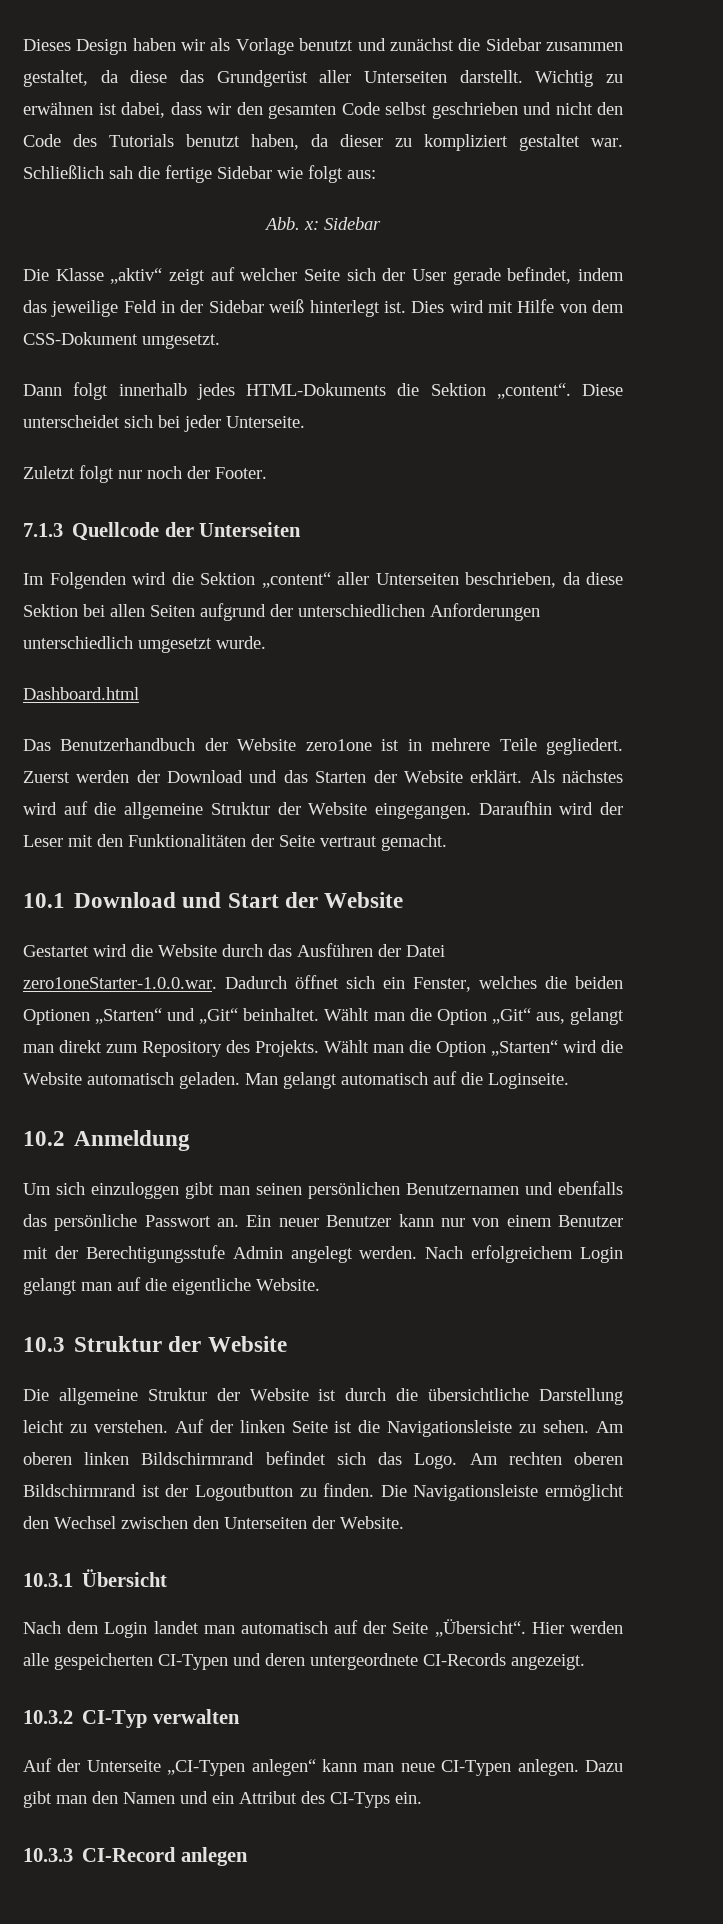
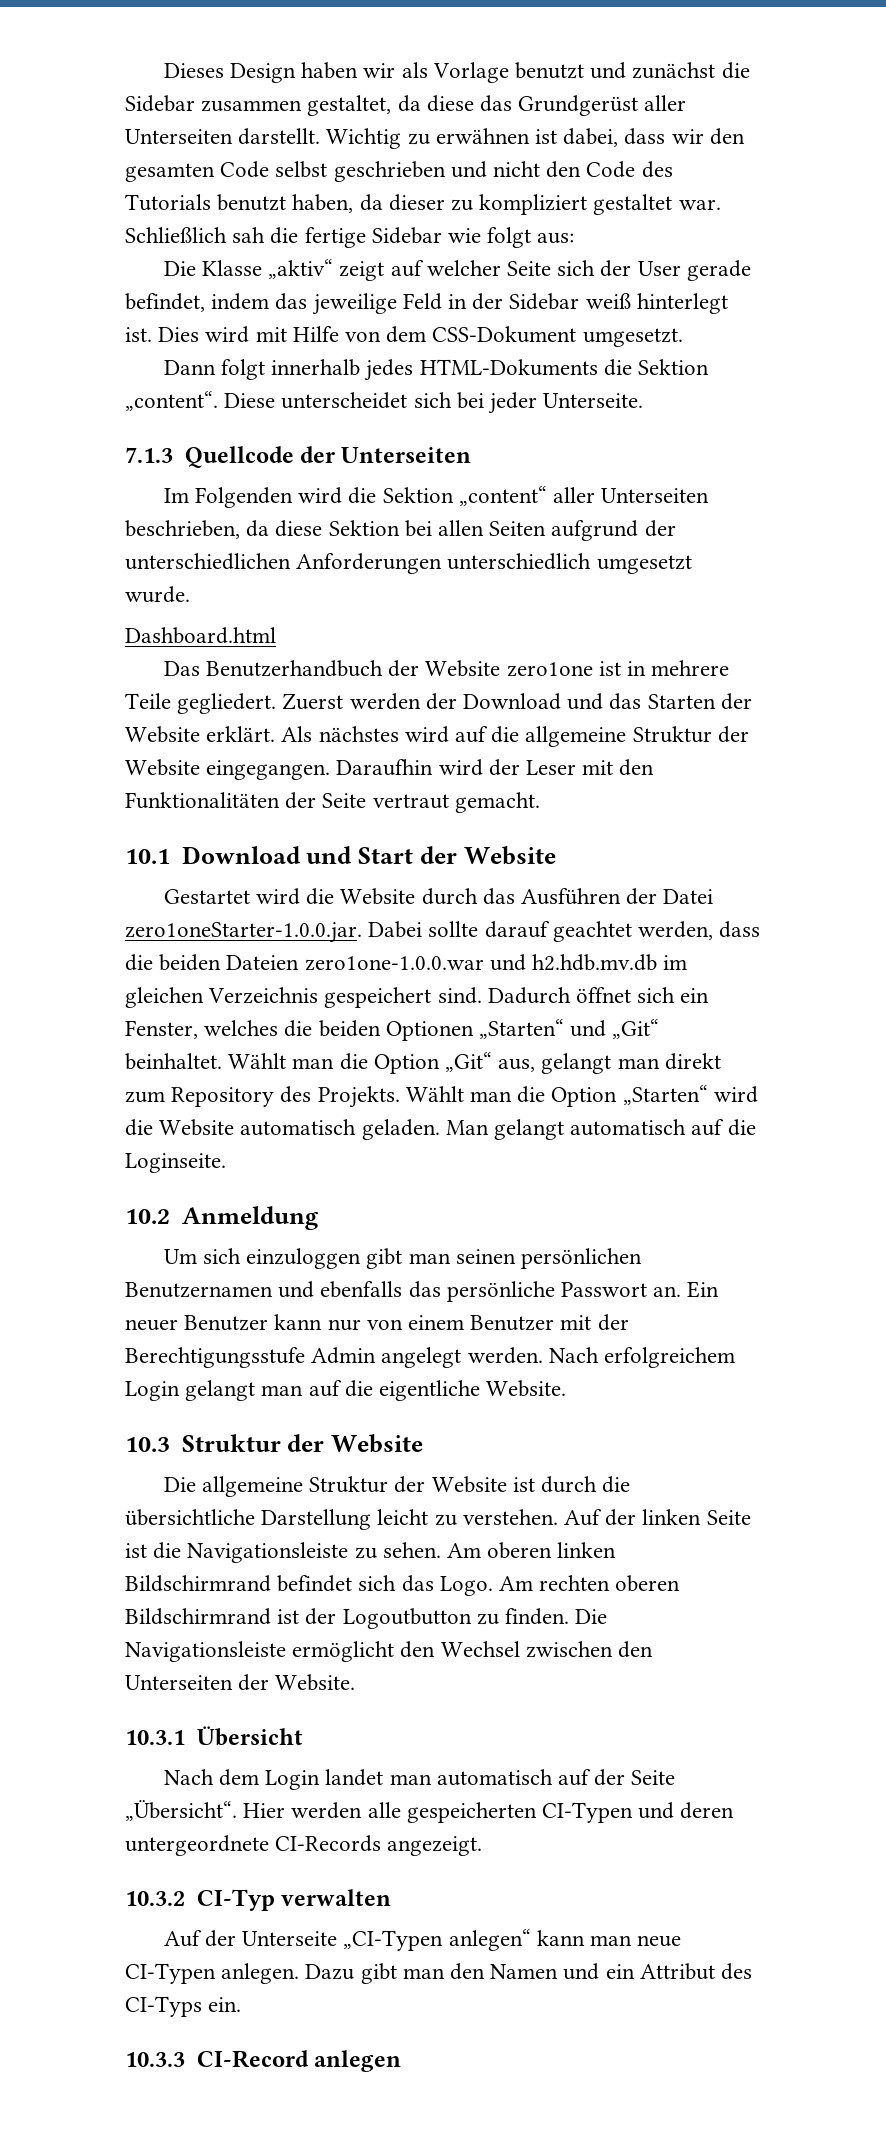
- Abb. x: Sidebar
- Zuletzt folgt nur noch der Footer.
- Gestartet wird die Website durch das Ausführen der Datei zero1oneStarter-1.0.0.war. Dadurch öffnet sich ein Fenster, welches die beiden Optionen „Starten“ und „Git“ beinhaltet.
+ Gestartet wird die Website durch das Ausführen der Datei zero1oneStarter-1.0.0.jar. Dabei sollte darauf geachtet werden, dass die beiden Dateien zero1one-1.0.0.war und h2.hdb.mv.db im gleichen Verzeichnis gespeichert sind. Dadurch öffnet sich ein Fenster, welches die beiden Optionen „Starten“ und „Git“ beinhaltet.

